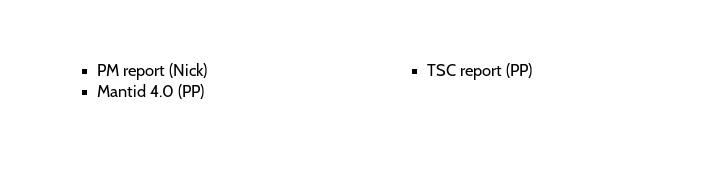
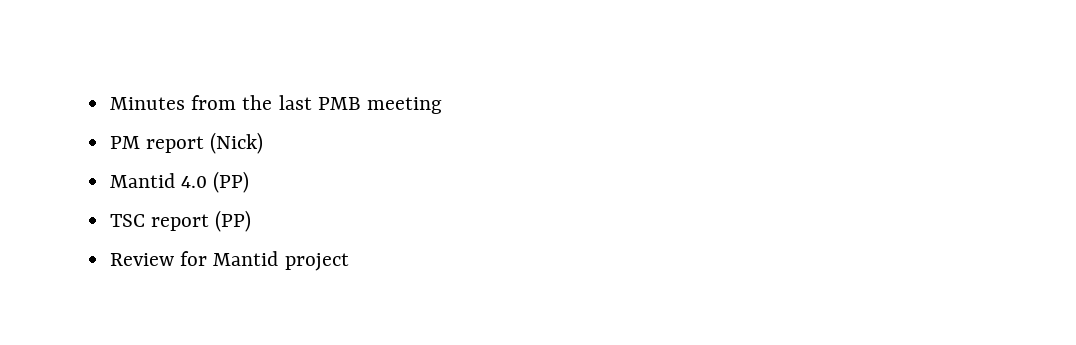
+ Minutes from the last PMB meeting
+ Review for Mantid project

